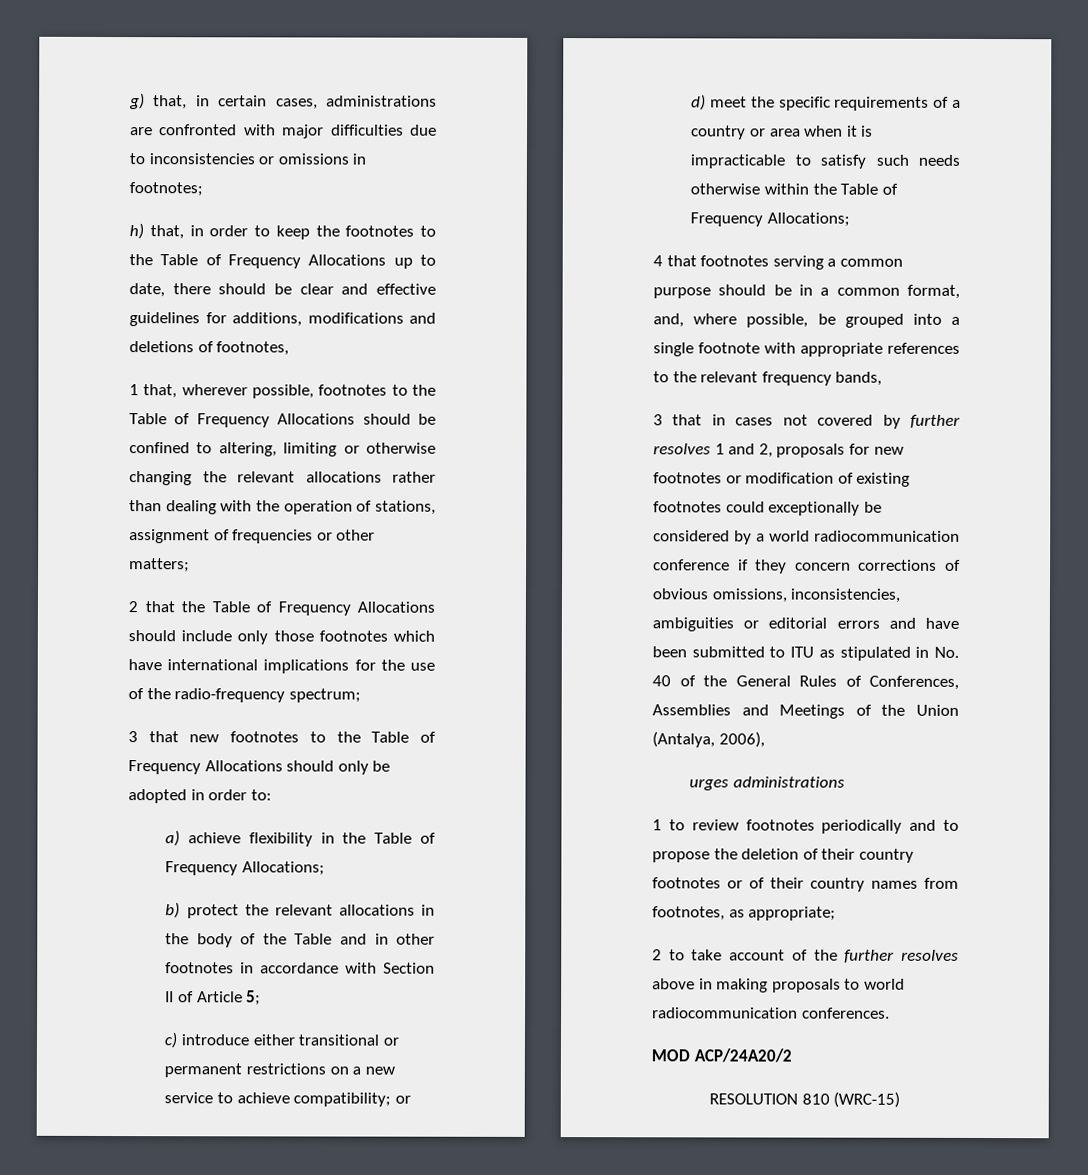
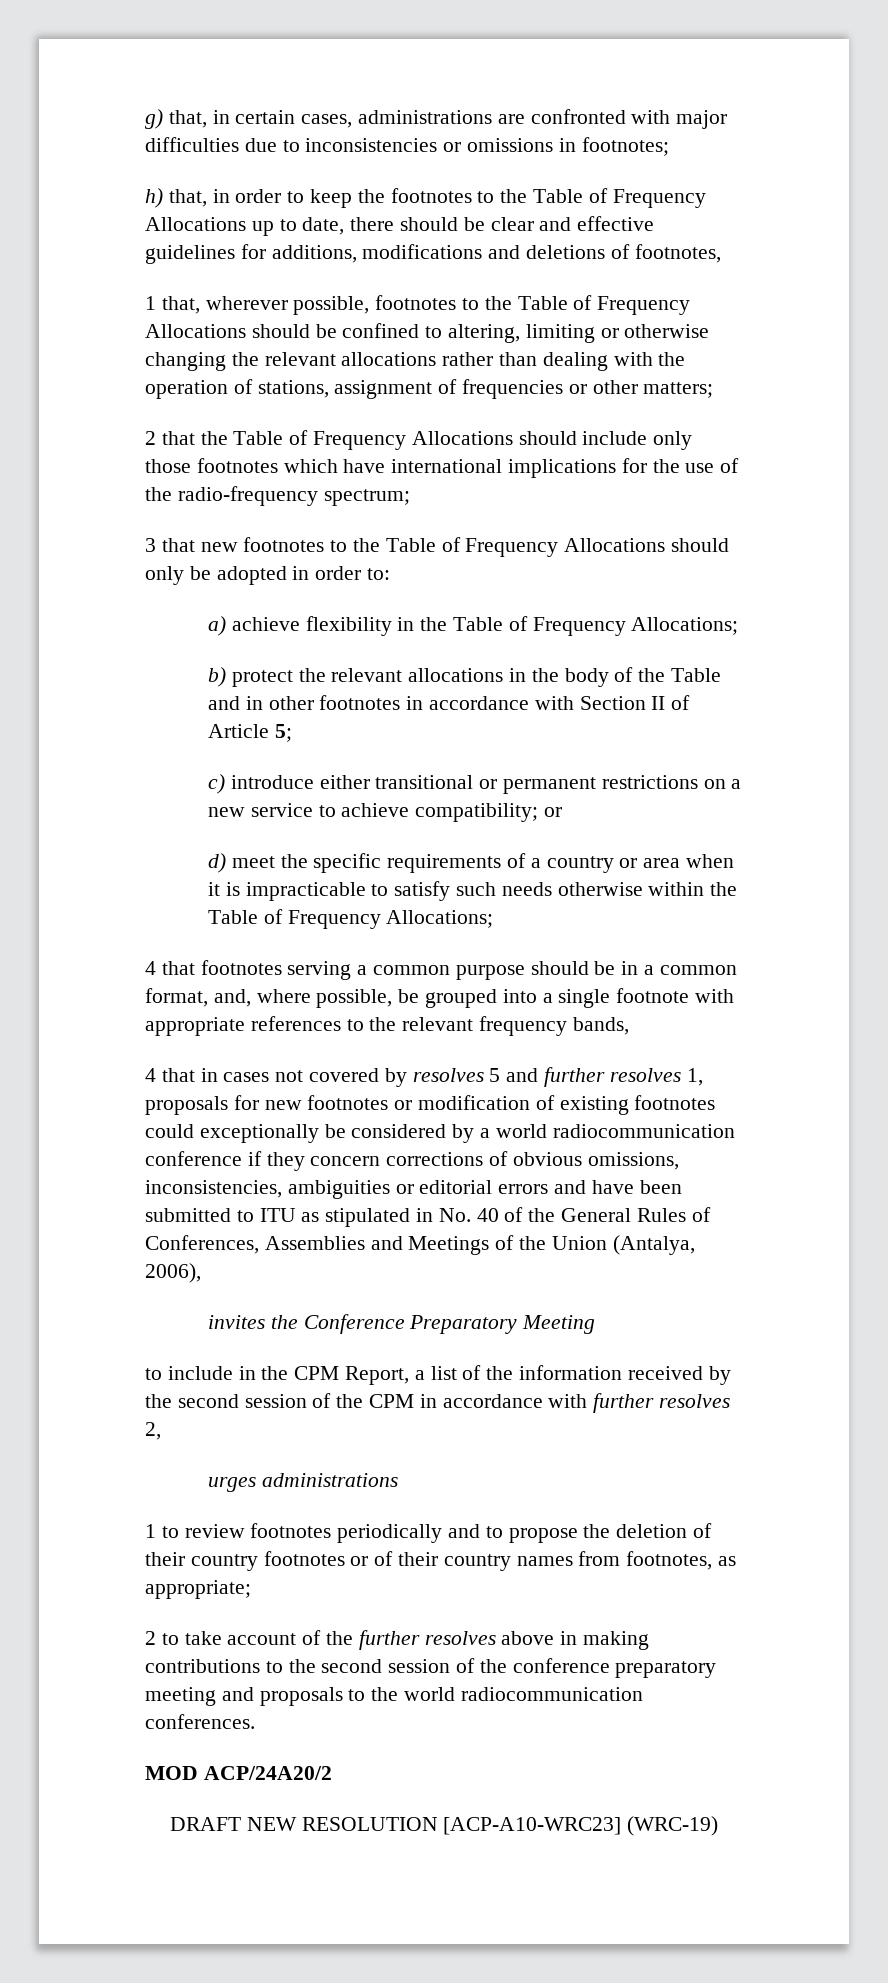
- 3 that in cases not covered by further resolves 1 and 2, proposals for new footnotes or modification of existing footnotes could exceptionally be considered by a world radiocommunication conference if they concern corrections of obvious omissions, inconsistencies, ambiguities or editorial errors and have been submitted to ITU as stipulated in No. 40 of the General Rules of Conferences, Assemblies and Meetings of the Union (Antalya, 2006),
+ 4 that in cases not covered by resolves 5 and further resolves 1, proposals for new footnotes or modification of existing footnotes could exceptionally be considered by a world radiocommunication conference if they concern corrections of obvious omissions, inconsistencies, ambiguities or editorial errors and have been submitted to ITU as stipulated in No. 40 of the General Rules of Conferences, Assemblies and Meetings of the Union (Antalya, 2006),
+ invites the Conference Preparatory Meeting
+ to include in the CPM Report, a list of the information received by the second session of the CPM in accordance with further resolves 2,
- 2 to take account of the further resolves above in making proposals to world radiocommunication conferences.
+ 2 to take account of the further resolves above in making contributions to the second session of the conference preparatory meeting and proposals to the world radiocommunication conferences.
- RESOLUTION 810 (WRC-15)
+ DRAFT NEW RESOLUTION [ACP-A10-WRC23] (WRC-19)

